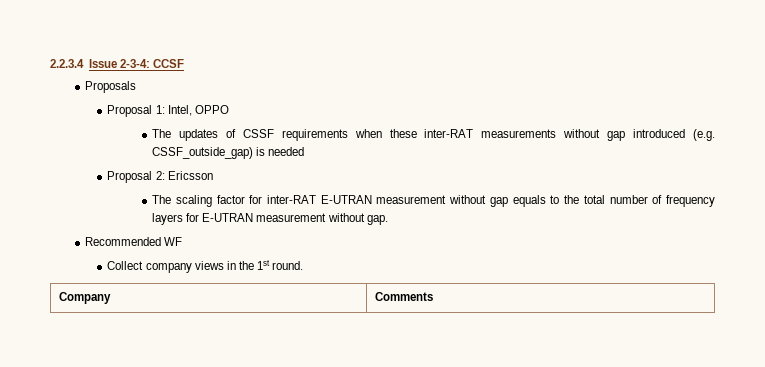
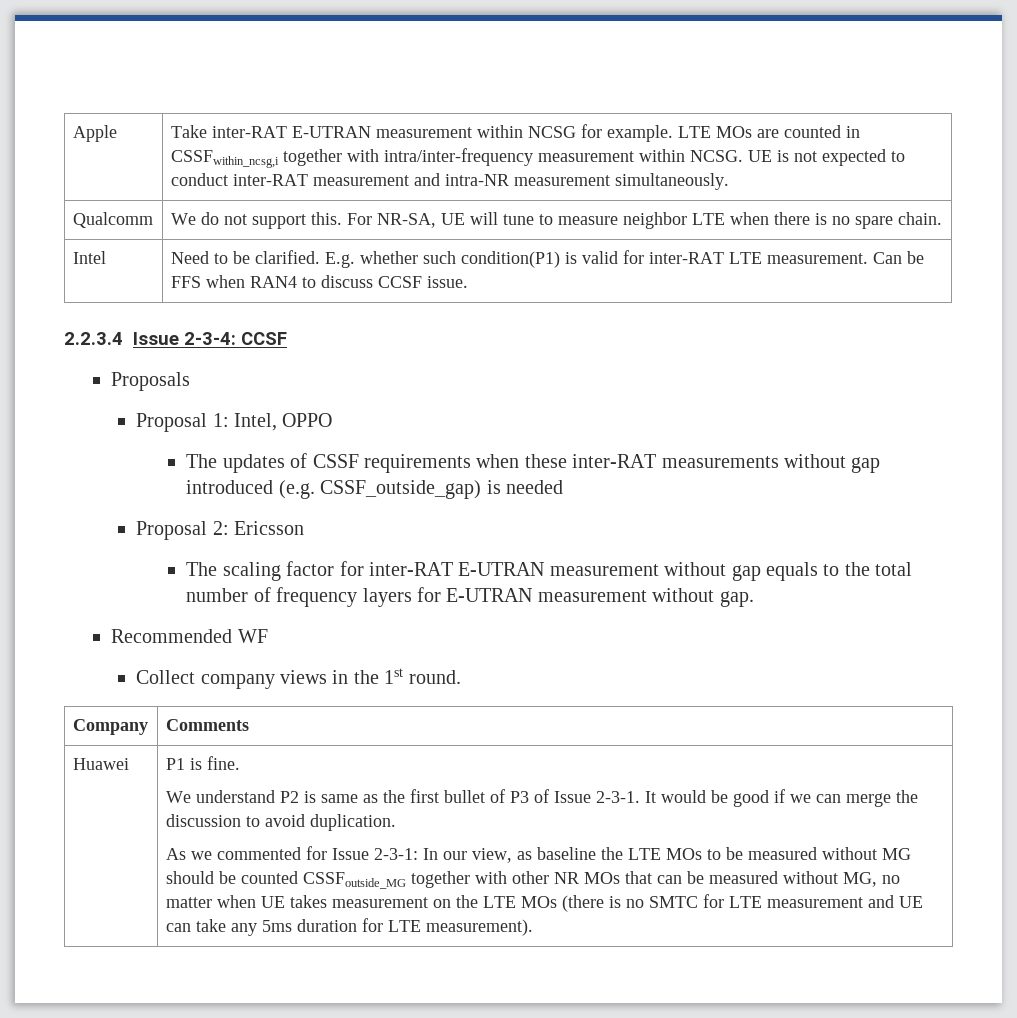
+ Apple | Take inter-RAT E-UTRAN measurement within NCSG for example. LTE MOs are counted in CSSFwithin_ncsg,i together with intra/inter-frequency measurement within NCSG. UE is not expected to conduct inter-RAT measurement and intra-NR measurement simultaneously.
+ Qualcomm | We do not support this. For NR-SA, UE will tune to measure neighbor LTE when there is no spare chain.
+ Intel | Need to be clarified. E.g. whether such condition(P1) is valid for inter-RAT LTE measurement. Can be FFS when RAN4 to discuss CCSF issue.
+ Huawei | P1 is fine.
+ We understand P2 is same as the first bullet of P3 of Issue 2-3-1. It would be good if we can merge the discussion to avoid duplication.
+ As we commented for Issue 2-3-1: In our view, as baseline the LTE MOs to be measured without MG should be counted CSSFoutside_MG together with other NR MOs that can be measured without MG, no matter when UE takes measurement on the LTE MOs (there is no SMTC for LTE measurement and UE can take any 5ms duration for LTE measurement).

